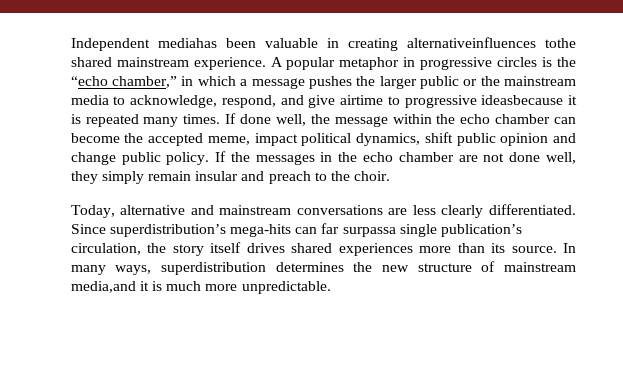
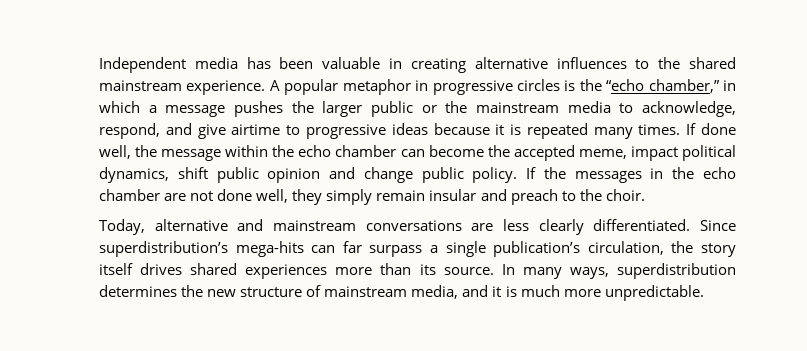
- Independent mediahas been valuable in creating alternativeinfluences tothe shared mainstream experience.
+ Independent media has been valuable in creating alternative influences to the shared mainstream experience.
- A popular metaphor in progressive circles is the “echo chamber,” in which a message pushes the larger public or the mainstream media to acknowledge, respond, and give airtime to progressive ideasbecause it is repeated many times.
+ A popular metaphor in progressive circles is the “echo chamber,” in which a message pushes the larger public or the mainstream media to acknowledge, respond, and give airtime to progressive ideas because it is repeated many times.
- Since superdistribution’s mega-hits can far surpassa single publication’s circulation, the story itself drives shared experiences more than its source.
+ Since superdistribution’s mega-hits can far surpass a single publication’s circulation, the story itself drives shared experiences more than its source.
- In many ways, superdistribution determines the new structure of mainstream media,and it is much more unpredictable.
+ In many ways, superdistribution determines the new structure of mainstream media, and it is much more unpredictable.

